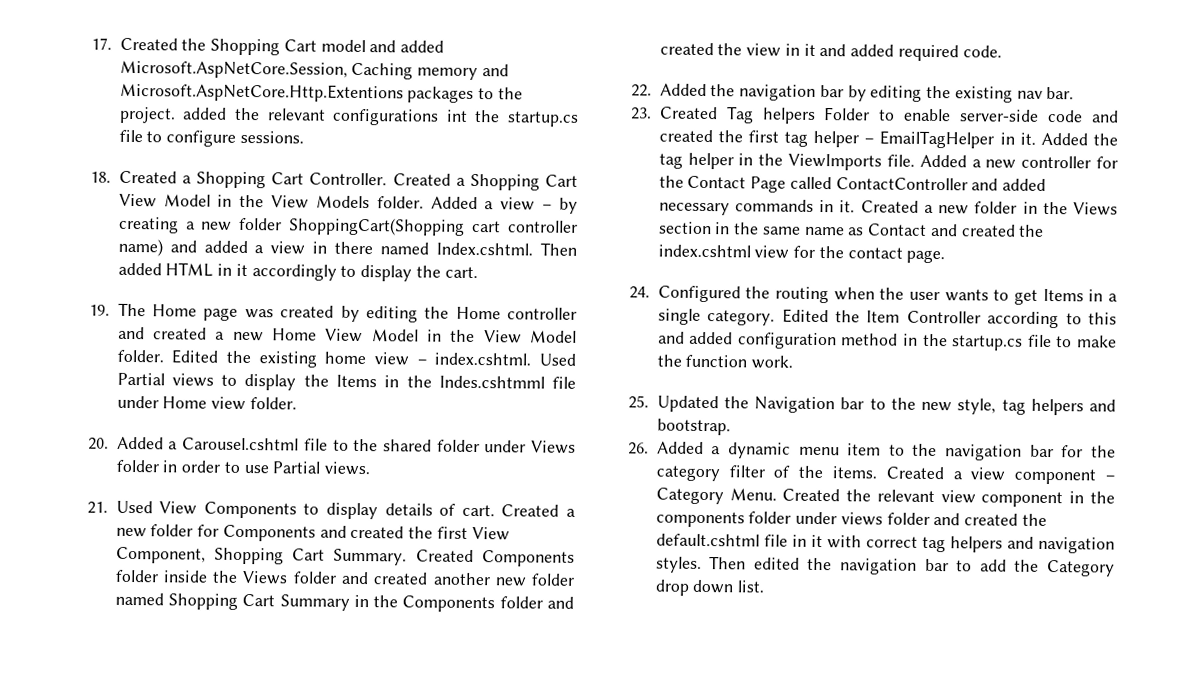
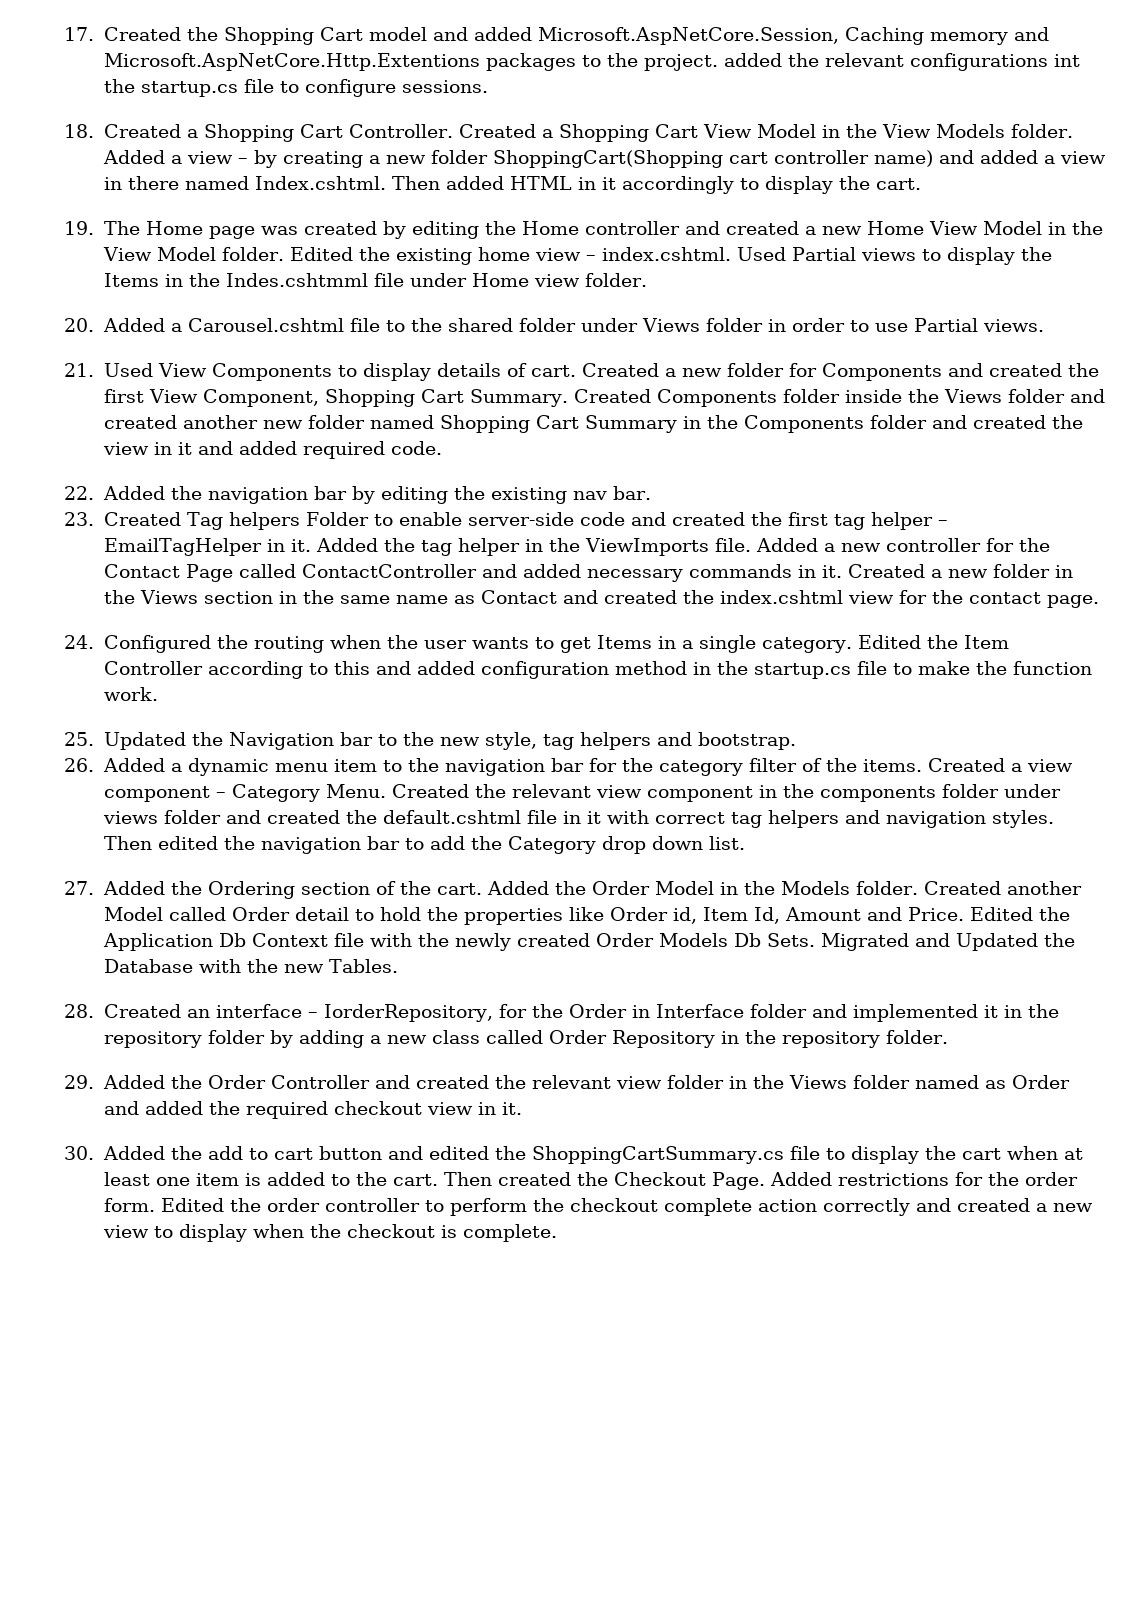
+ 27. Added the Ordering section of the cart. Added the Order Model in the Models folder. Created another Model called Order detail to hold the properties like Order id, Item Id, Amount and Price. Edited the Application Db Context file with the newly created Order Models Db Sets. Migrated and Updated the Database with the new Tables.
+ 28. Created an interface – IorderRepository, for the Order in Interface folder and implemented it in the repository folder by adding a new class called Order Repository in the repository folder.
+ 29. Added the Order Controller and created the relevant view folder in the Views folder named as Order and added the required checkout view in it.
+ 30. Added the add to cart button and edited the ShoppingCartSummary.cs file to display the cart when at least one item is added to the cart. Then created the Checkout Page. Added restrictions for the order form. Edited the order controller to perform the checkout complete action correctly and created a new view to display when the checkout is complete.

